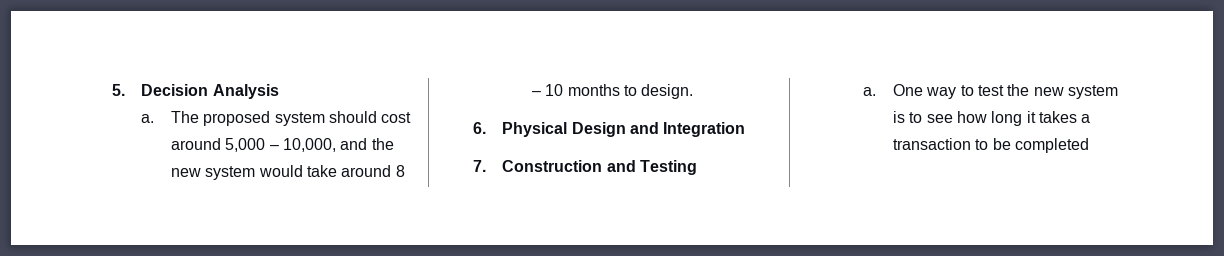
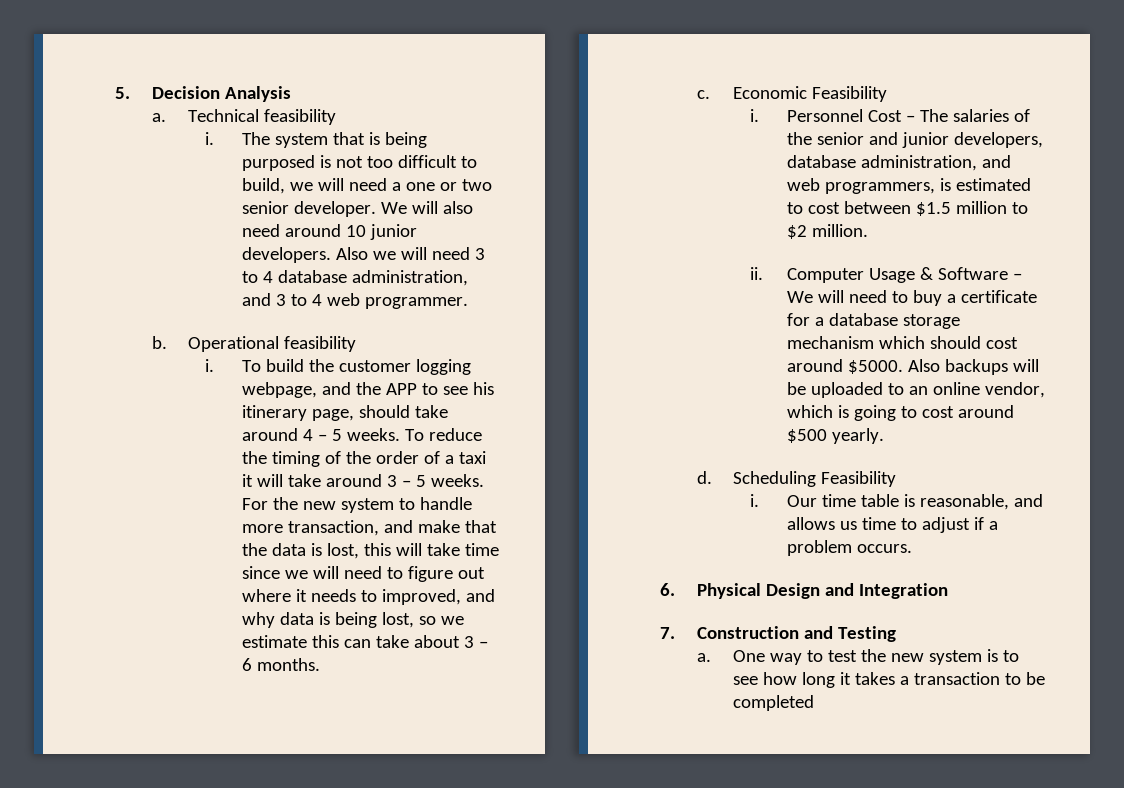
- The proposed system should cost around 5,000 – 10,000, and the new system would take around 8 – 10 months to design.
+ Technical feasibility
+ i. The system that is being purposed is not too difficult to build, we will need a one or two senior developer. We will also need around 10 junior developers. Also we will need 3 to 4 database administration, and 3 to 4 web programmer.
+ b. Operational feasibility
+ i. To build the customer logging webpage, and the APP to see his itinerary page, should take around 4 – 5 weeks. To reduce the timing of the order of a taxi it will take around 3 – 5 weeks. For the new system to handle more transaction, and make that the data is lost, this will take time since we will need to figure out where it needs to improved, and why data is being lost, so we estimate this can take about 3 – 6 months.
+ c. Economic Feasibility
+ i. Personnel Cost – The salaries of the senior and junior developers, database administration, and web programmers, is estimated to cost between $1.5 million to $2 million.
+ ii. Computer Usage & Software – We will need to buy a certificate for a database storage mechanism which should cost around $5000. Also backups will be uploaded to an online vendor, which is going to cost around $500 yearly.
+ d. Scheduling Feasibility
+ i. Our time table is reasonable, and allows us time to adjust if a problem occurs.

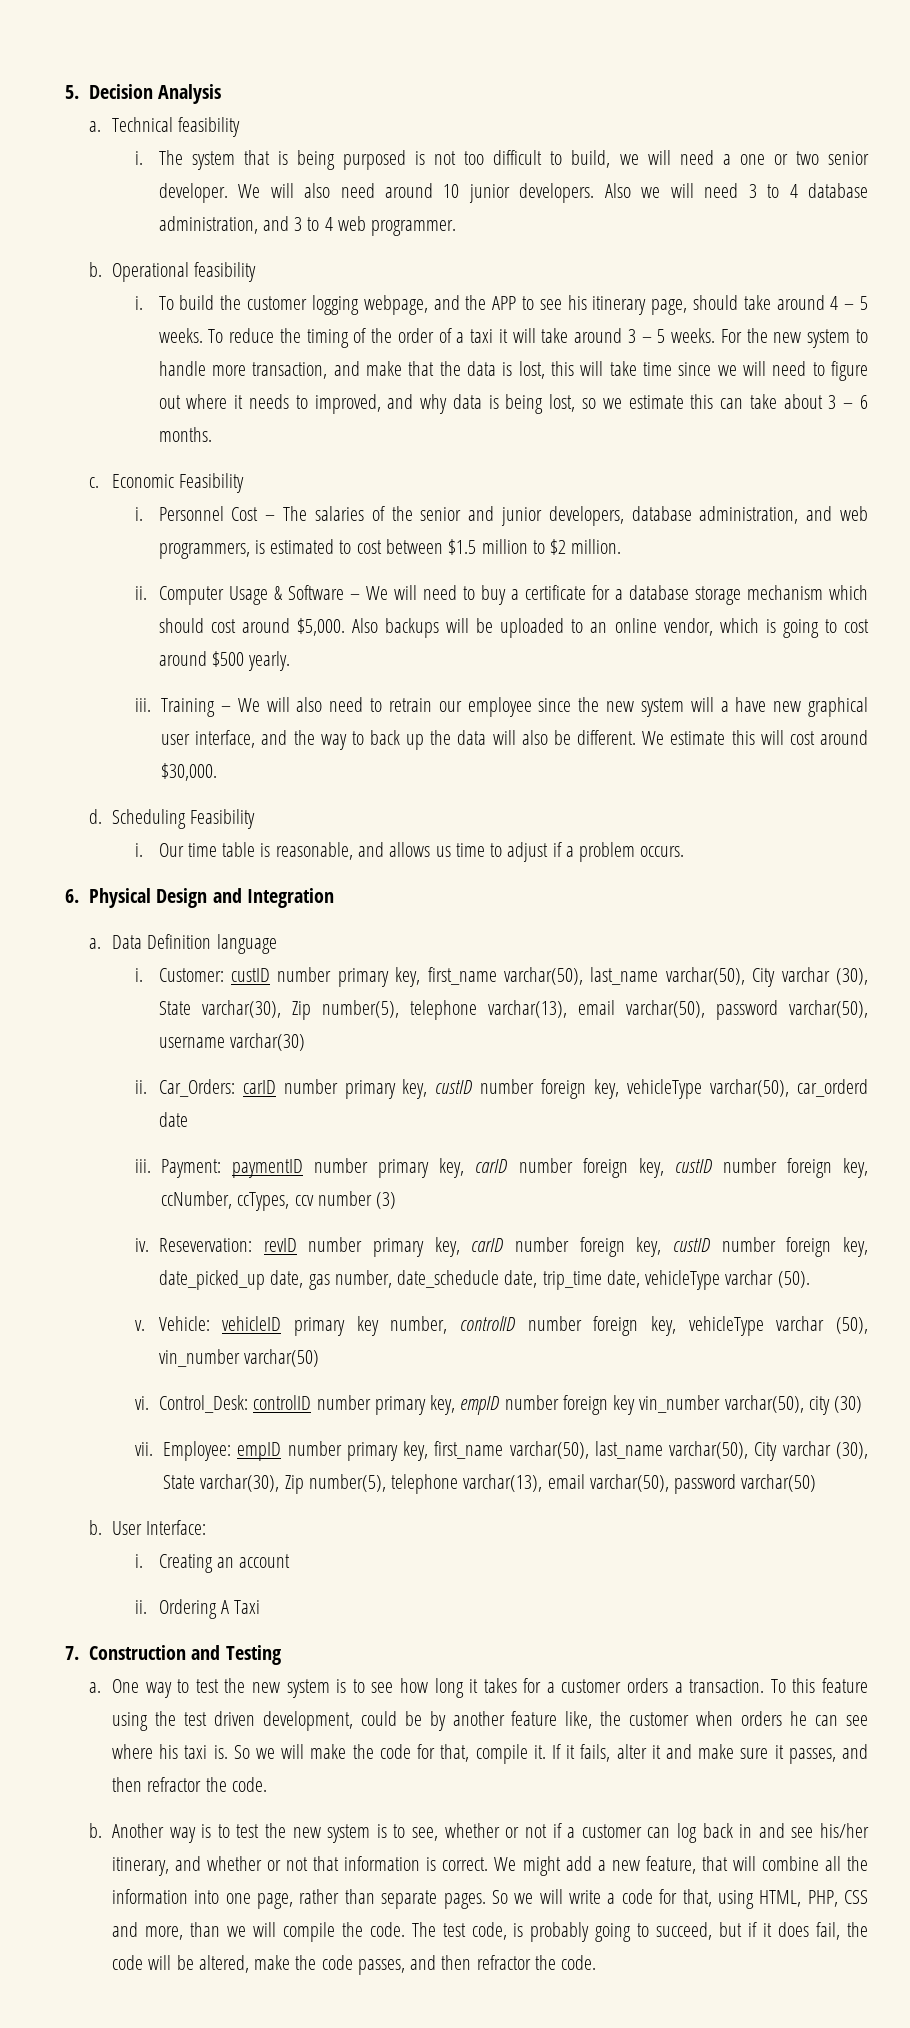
- Computer Usage & Software – We will need to buy a certificate for a database storage mechanism which should cost around $5000.
+ Computer Usage & Software – We will need to buy a certificate for a database storage mechanism which should cost around $5,000.
+ iii. Training – We will also need to retrain our employee since the new system will a have new graphical user interface, and the way to back up the data will also be different. We estimate this will cost around $30,000.
+ a. Data Definition language
+ i. Customer: custID number primary key, first_name varchar(50), last_name varchar(50), City varchar (30), State varchar(30), Zip number(5), telephone varchar(13), email varchar(50), password varchar(50), username varchar(30)
+ ii. Car_Orders: carID number primary key, custID number foreign key, vehicleType varchar(50), car_orderd date
+ iii. Payment: paymentID number primary key, carID number foreign key, custID number foreign key, ccNumber, ccTypes, ccv number (3)
+ iv. Resevervation: revID number primary key, carID number foreign key, custID number foreign key, date_picked_up date, gas number, date_scheducle date, trip_time date, vehicleType varchar (50).
+ v. Vehicle: vehicleID primary key number, controlID number foreign key, vehicleType varchar (50), vin_number varchar(50)
+ vi. Control_Desk: controlID number primary key, empID number foreign key vin_number varchar(50), city (30)
+ vii. Employee: empID number primary key, first_name varchar(50), last_name varchar(50), City varchar (30), State varchar(30), Zip number(5), telephone varchar(13), email varchar(50), password varchar(50)
+ b. User Interface:
+ i. Creating an account
+ ii. Ordering A Taxi
- One way to test the new system is to see how long it takes a transaction to be completed
+ One way to test the new system is to see how long it takes for a customer orders a transaction. To this feature using the test driven development, could be by another feature like, the customer when orders he can see where his taxi is. So we will make the code for that, compile it. If it fails, alter it and make sure it passes, and then refractor the code.
+ b. Another way is to test the new system is to see, whether or not if a customer can log back in and see his/her itinerary, and whether or not that information is correct. We might add a new feature, that will combine all the information into one page, rather than separate pages. So we will write a code for that, using HTML, PHP, CSS and more, than we will compile the code. The test code, is probably going to succeed, but if it does fail, the code will be altered, make the code passes, and then refractor the code.

